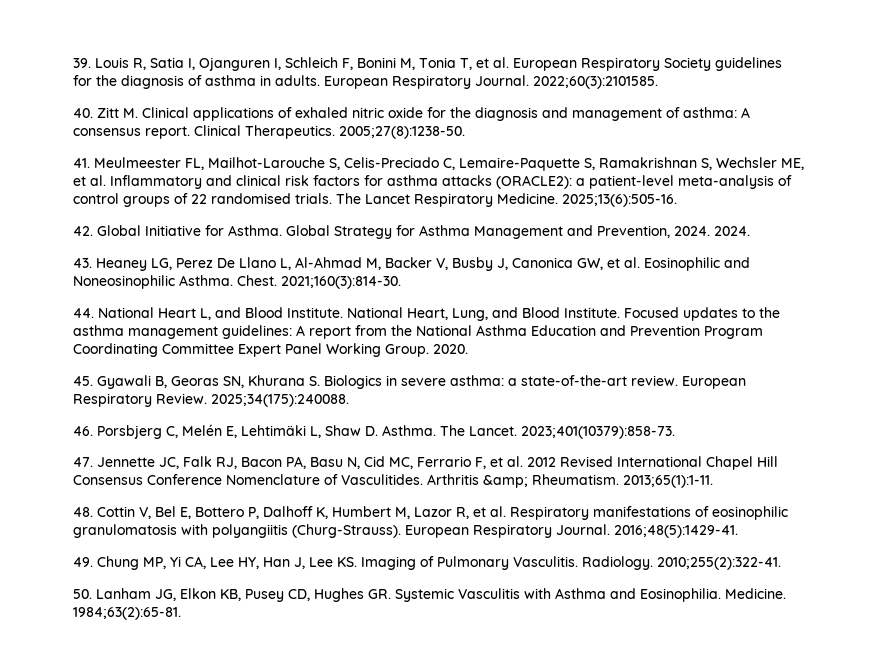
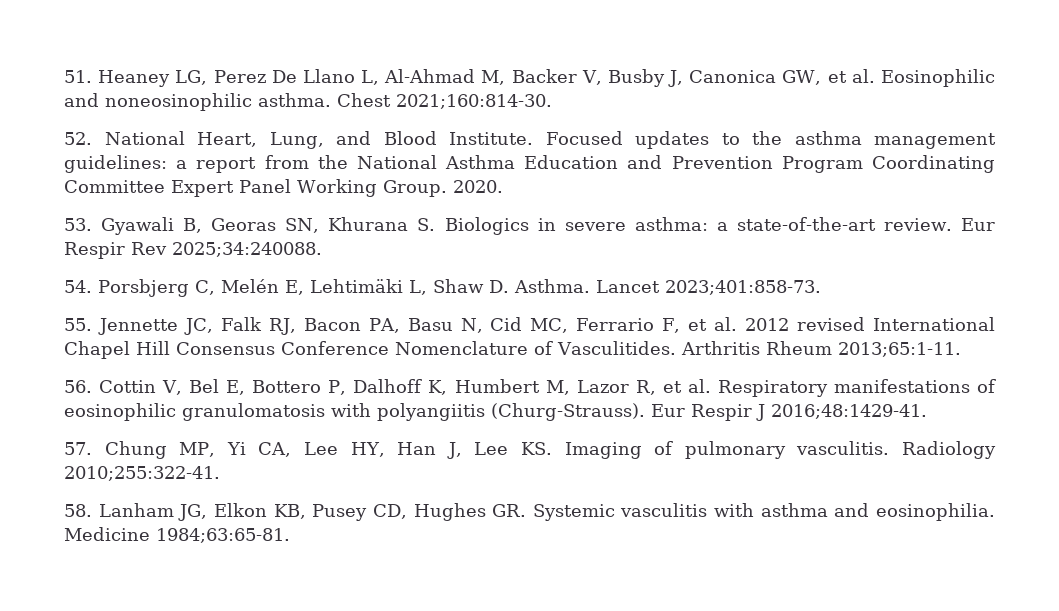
- 39. Louis R, Satia I, Ojanguren I, Schleich F, Bonini M, Tonia T, et al. European Respiratory Society guidelines for the diagnosis of asthma in adults. European Respiratory Journal. 2022;60(3):2101585.
- 40. Zitt M. Clinical applications of exhaled nitric oxide for the diagnosis and management of asthma: A consensus report. Clinical Therapeutics. 2005;27(8):1238-50.
- 41. Meulmeester FL, Mailhot-Larouche S, Celis-Preciado C, Lemaire-Paquette S, Ramakrishnan S, Wechsler ME, et al. Inflammatory and clinical risk factors for asthma attacks (ORACLE2): a patient-level meta-analysis of control groups of 22 randomised trials. The Lancet Respiratory Medicine. 2025;13(6):505-16.
- 42. Global Initiative for Asthma. Global Strategy for Asthma Management and Prevention, 2024. 2024.
- 43. Heaney LG, Perez De Llano L, Al-Ahmad M, Backer V, Busby J, Canonica GW, et al. Eosinophilic and Noneosinophilic Asthma. Chest. 2021;160(3):814-30.
- 44. National Heart L, and Blood Institute. National Heart, Lung, and Blood Institute.
+ 51. Heaney LG, Perez De Llano L, Al-Ahmad M, Backer V, Busby J, Canonica GW, et al. Eosinophilic and noneosinophilic asthma. Chest 2021;160:814-30.
+ 52. National Heart, Lung, and Blood Institute.
- Focused updates to the asthma management guidelines: A report from the National Asthma Education and Prevention Program Coordinating Committee Expert Panel Working Group.
+ Focused updates to the asthma management guidelines: a report from the National Asthma Education and Prevention Program Coordinating Committee Expert Panel Working Group.
- 45. Gyawali B, Georas SN, Khurana S. Biologics in severe asthma: a state-of-the-art review.
+ 53. Gyawali B, Georas SN, Khurana S. Biologics in severe asthma: a state-of-the-art review.
- European Respiratory Review. 2025;34(175):240088.
- 46. Porsbjerg C, Melén E, Lehtimäki L, Shaw D. Asthma.
+ Eur Respir Rev 2025;34:240088.
+ 54. Porsbjerg C, Melén E, Lehtimäki L, Shaw D. Asthma.
- The Lancet. 2023;401(10379):858-73.
- 47. Jennette JC, Falk RJ, Bacon PA, Basu N, Cid MC, Ferrario F, et al. 2012 Revised International Chapel Hill Consensus Conference Nomenclature of Vasculitides.
+ Lancet 2023;401:858-73.
+ 55. Jennette JC, Falk RJ, Bacon PA, Basu N, Cid MC, Ferrario F, et al. 2012 revised International Chapel Hill Consensus Conference Nomenclature of Vasculitides.
- Arthritis &amp; Rheumatism. 2013;65(1):1-11.
- 48. Cottin V, Bel E, Bottero P, Dalhoff K, Humbert M, Lazor R, et al. Respiratory manifestations of eosinophilic granulomatosis with polyangiitis (Churg-Strauss).
+ Arthritis Rheum 2013;65:1-11.
+ 56. Cottin V, Bel E, Bottero P, Dalhoff K, Humbert M, Lazor R, et al. Respiratory manifestations of eosinophilic granulomatosis with polyangiitis (Churg-Strauss).
- European Respiratory Journal. 2016;48(5):1429-41.
- 49. Chung MP, Yi CA, Lee HY, Han J, Lee KS. Imaging of Pulmonary Vasculitis. Radiology. 2010;255(2):322-41.
- 50. Lanham JG, Elkon KB, Pusey CD, Hughes GR. Systemic Vasculitis with Asthma and Eosinophilia. Medicine. 1984;63(2):65-81.
+ Eur Respir J 2016;48:1429-41.
+ 57. Chung MP, Yi CA, Lee HY, Han J, Lee KS. Imaging of pulmonary vasculitis. Radiology 2010;255:322-41.
+ 58. Lanham JG, Elkon KB, Pusey CD, Hughes GR. Systemic vasculitis with asthma and eosinophilia. Medicine 1984;63:65-81.

